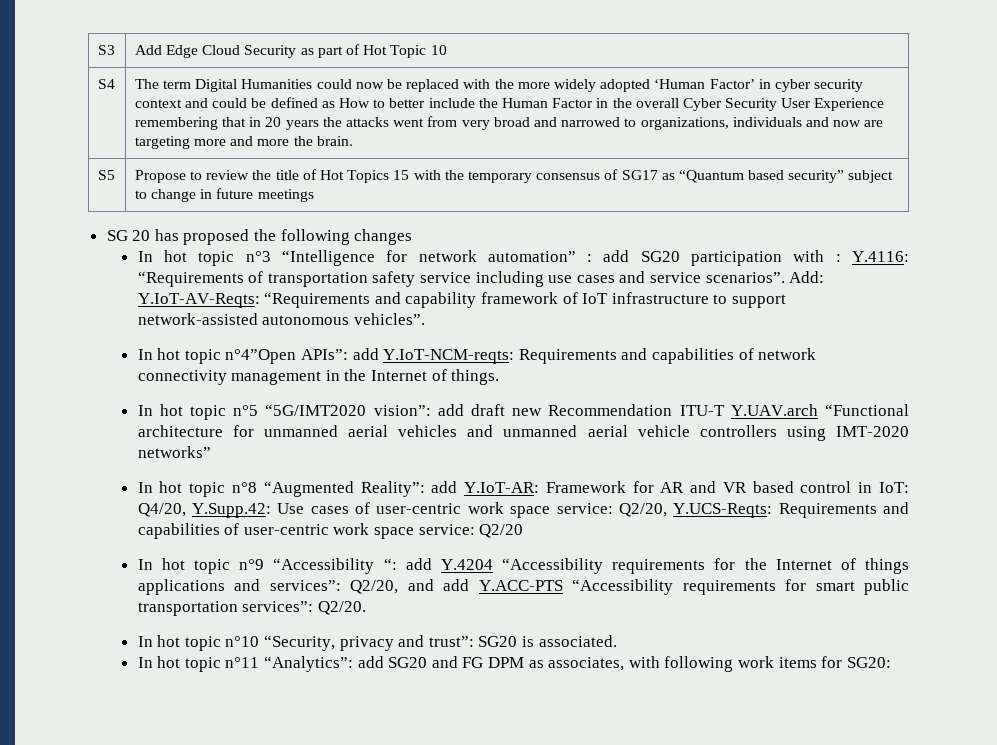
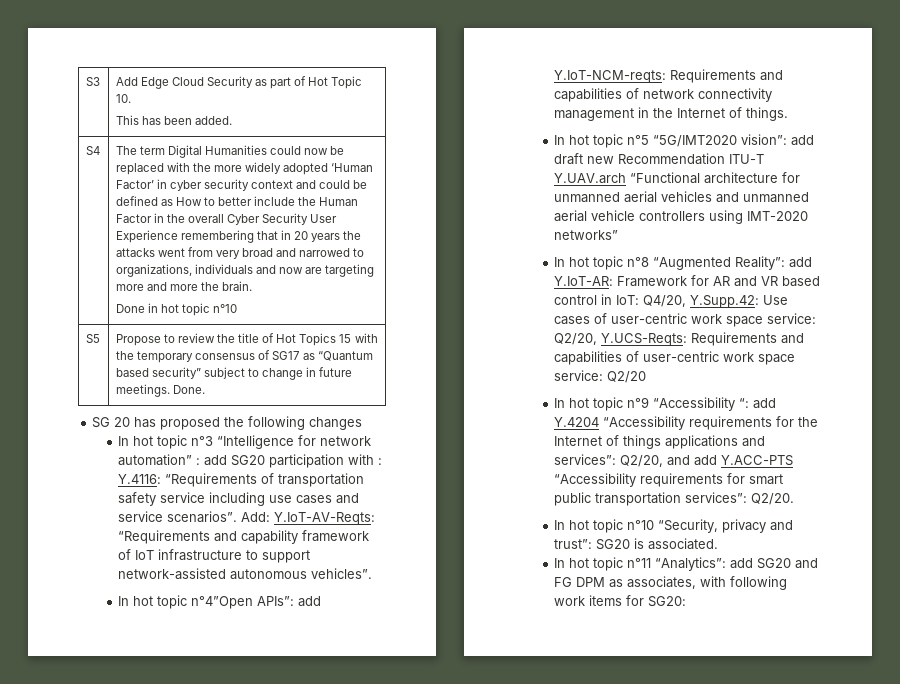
- S3 | Add Edge Cloud Security as part of Hot Topic 10
+ S3 | Add Edge Cloud Security as part of Hot Topic 10.
+ This has been added.
+ Done in hot topic n°10
- S5 | Propose to review the title of Hot Topics 15 with the temporary consensus of SG17 as “Quantum based security” subject to change in future meetings
+ S5 | Propose to review the title of Hot Topics 15 with the temporary consensus of SG17 as “Quantum based security” subject to change in future meetings. Done.

